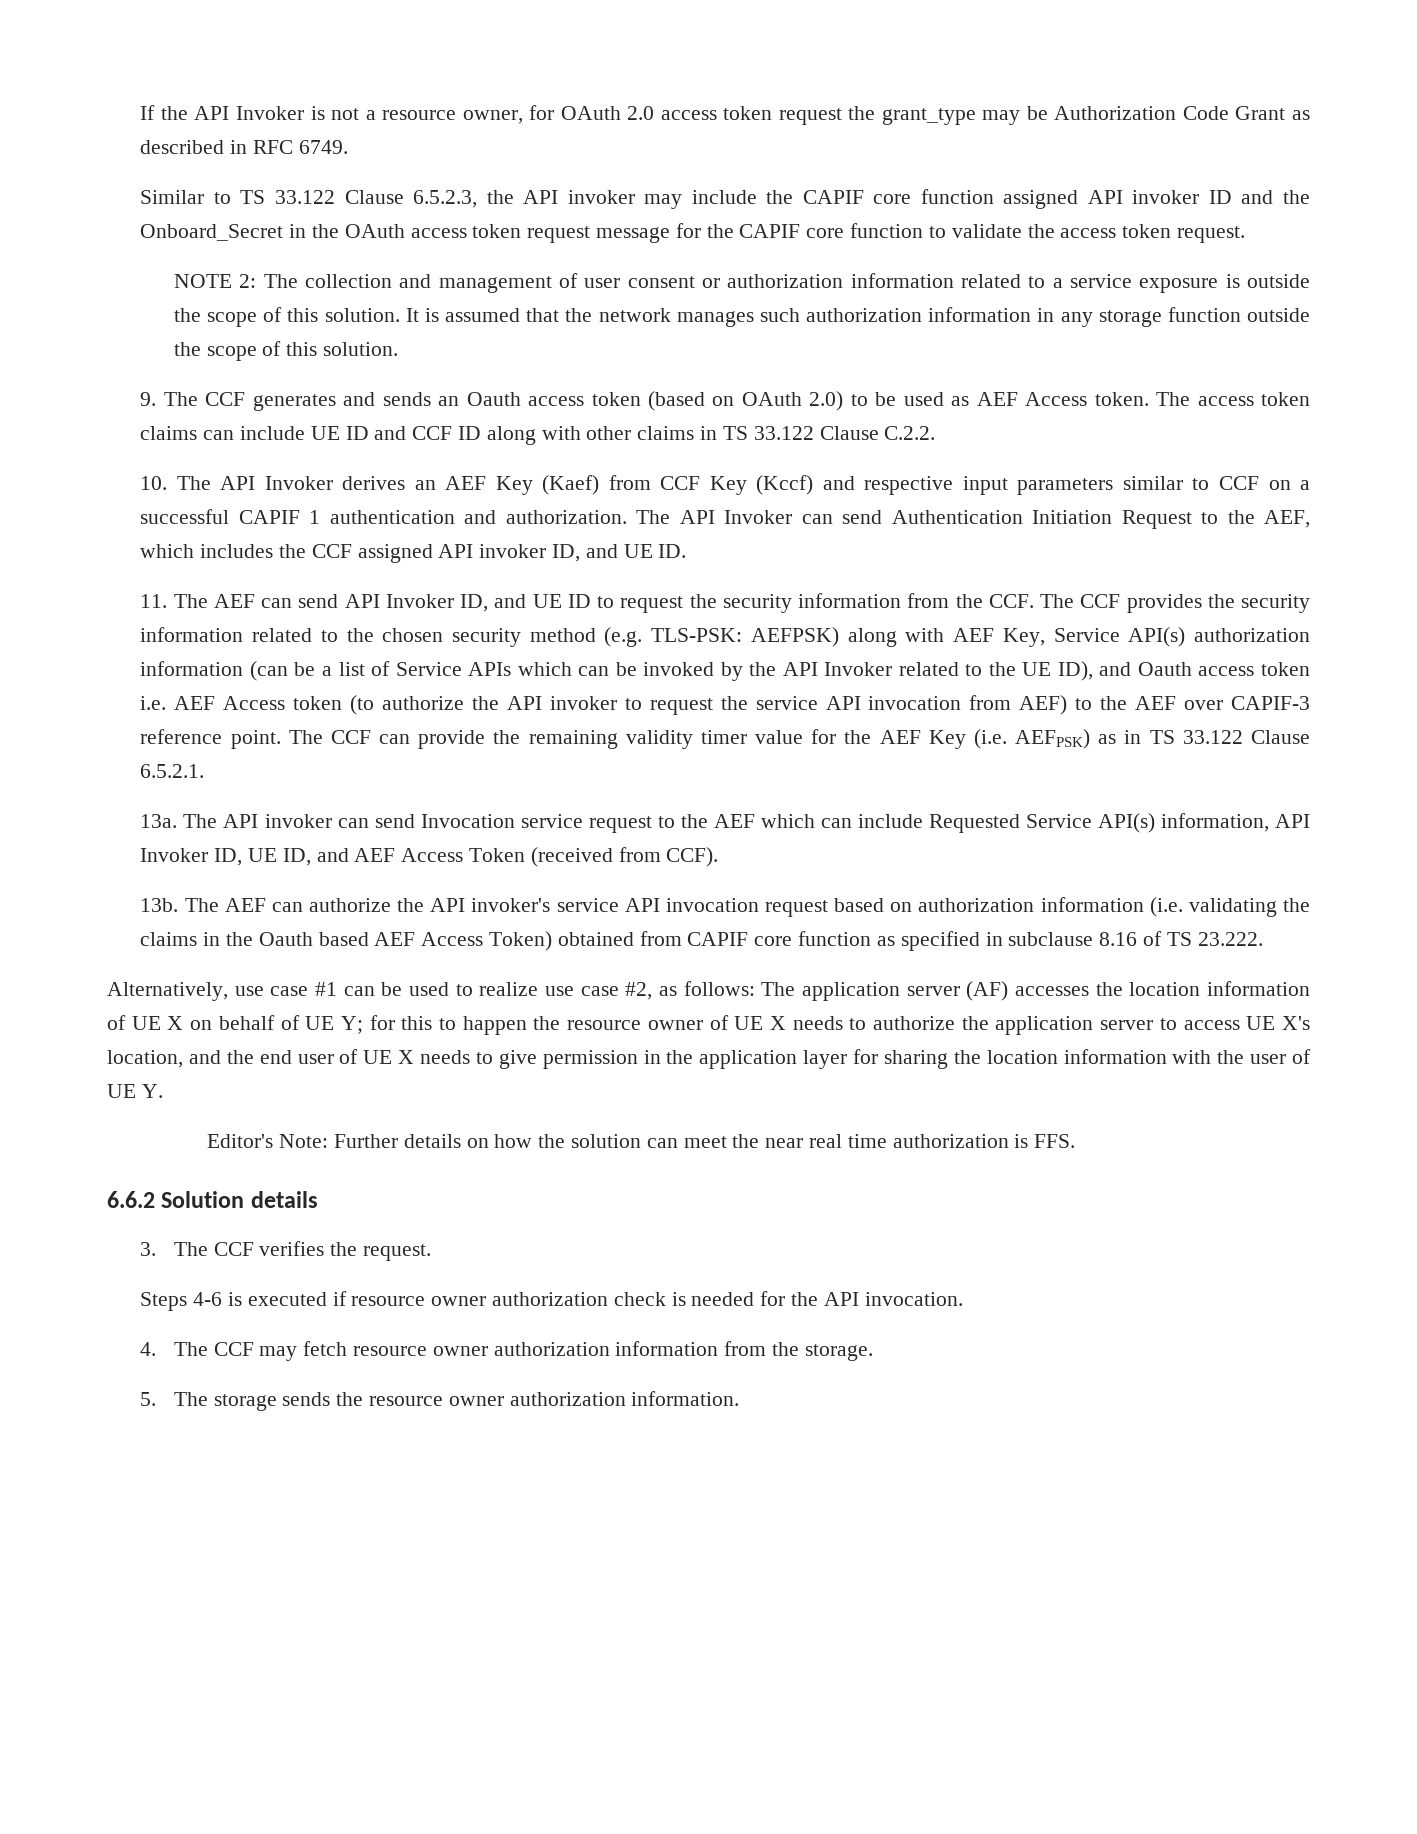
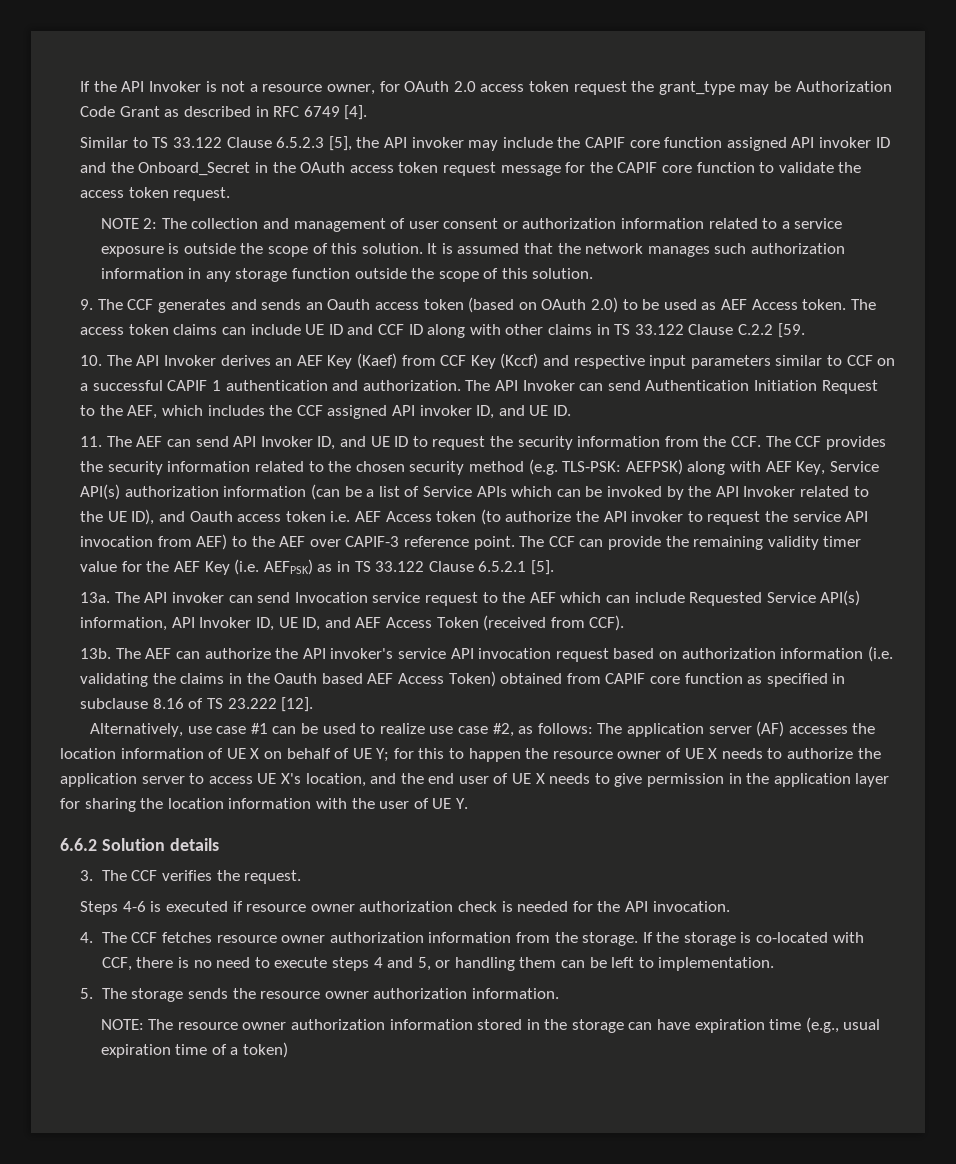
- If the API Invoker is not a resource owner, for OAuth 2.0 access token request the grant_type may be Authorization Code Grant as described in RFC 6749.
+ If the API Invoker is not a resource owner, for OAuth 2.0 access token request the grant_type may be Authorization Code Grant as described in RFC 6749 [4].
- Similar to TS 33.122 Clause 6.5.2.3, the API invoker may include the CAPIF core function assigned API invoker ID and the Onboard_Secret in the OAuth access token request message for the CAPIF core function to validate the access token request.
+ Similar to TS 33.122 Clause 6.5.2.3 [5], the API invoker may include the CAPIF core function assigned API invoker ID and the Onboard_Secret in the OAuth access token request message for the CAPIF core function to validate the access token request.
- The access token claims can include UE ID and CCF ID along with other claims in TS 33.122 Clause C.2.2.
+ The access token claims can include UE ID and CCF ID along with other claims in TS 33.122 Clause C.2.2 [59.
- The CCF can provide the remaining validity timer value for the AEF Key (i.e. AEFPSK) as in TS 33.122 Clause 6.5.2.1.
+ The CCF can provide the remaining validity timer value for the AEF Key (i.e. AEFPSK) as in TS 33.122 Clause 6.5.2.1 [5].
- The AEF can authorize the API invoker's service API invocation request based on authorization information (i.e. validating the claims in the Oauth based AEF Access Token) obtained from CAPIF core function as specified in subclause 8.16 of TS 23.222.
+ The AEF can authorize the API invoker's service API invocation request based on authorization information (i.e. validating the claims in the Oauth based AEF Access Token) obtained from CAPIF core function as specified in subclause 8.16 of TS 23.222 [12].
- Editor's Note: Further details on how the solution can meet the near real time authorization is FFS.
- 4. The CCF may fetch resource owner authorization information from the storage.
+ 4. The CCF fetches resource owner authorization information from the storage. If the storage is co-located with CCF, there is no need to execute steps 4 and 5, or handling them can be left to implementation.
+ NOTE: The resource owner authorization information stored in the storage can have expiration time (e.g., usual expiration time of a token)

